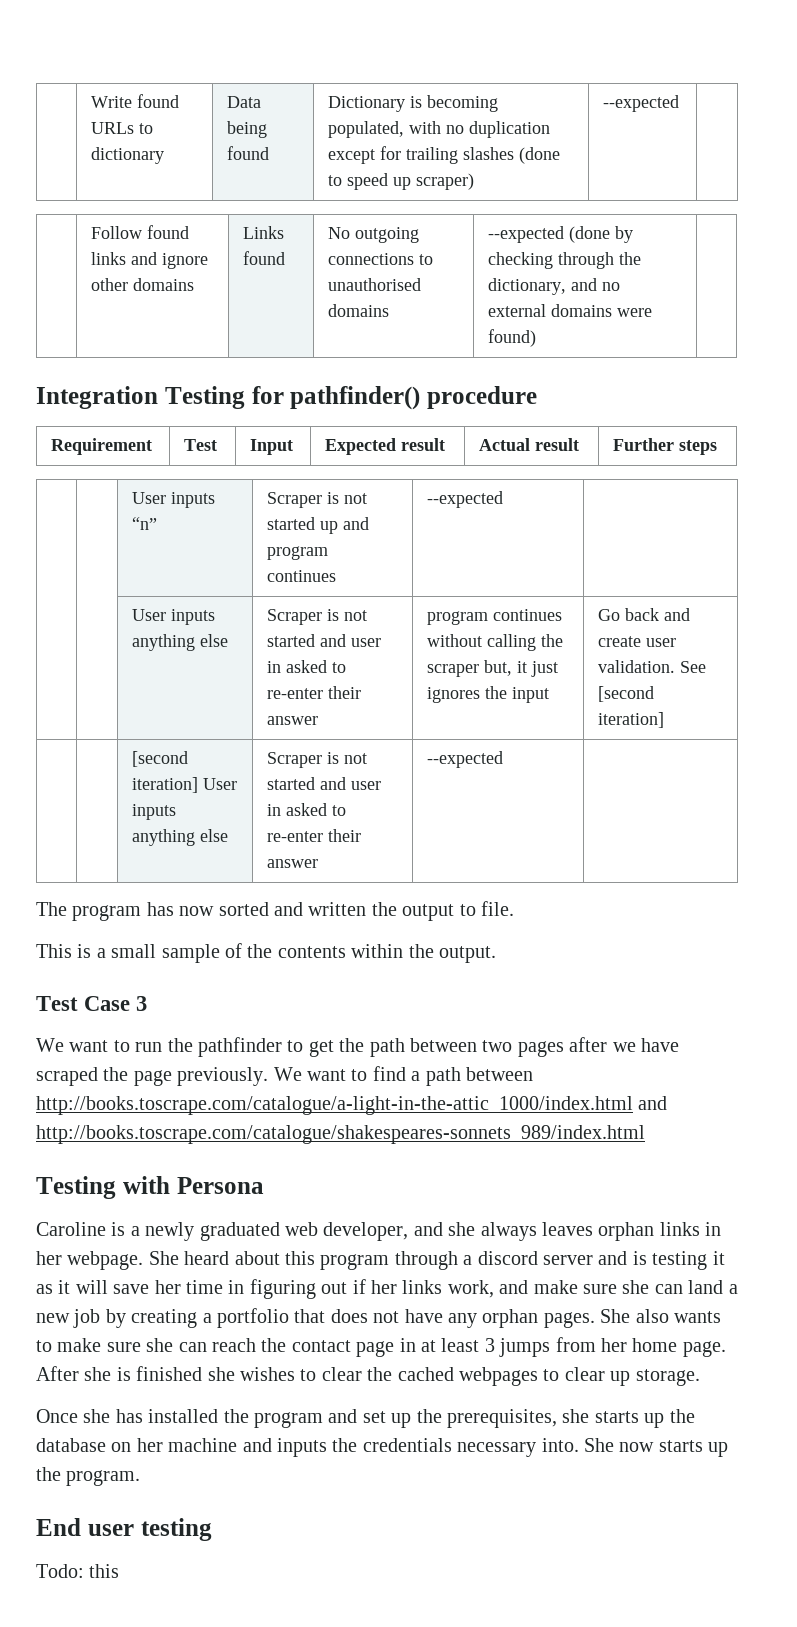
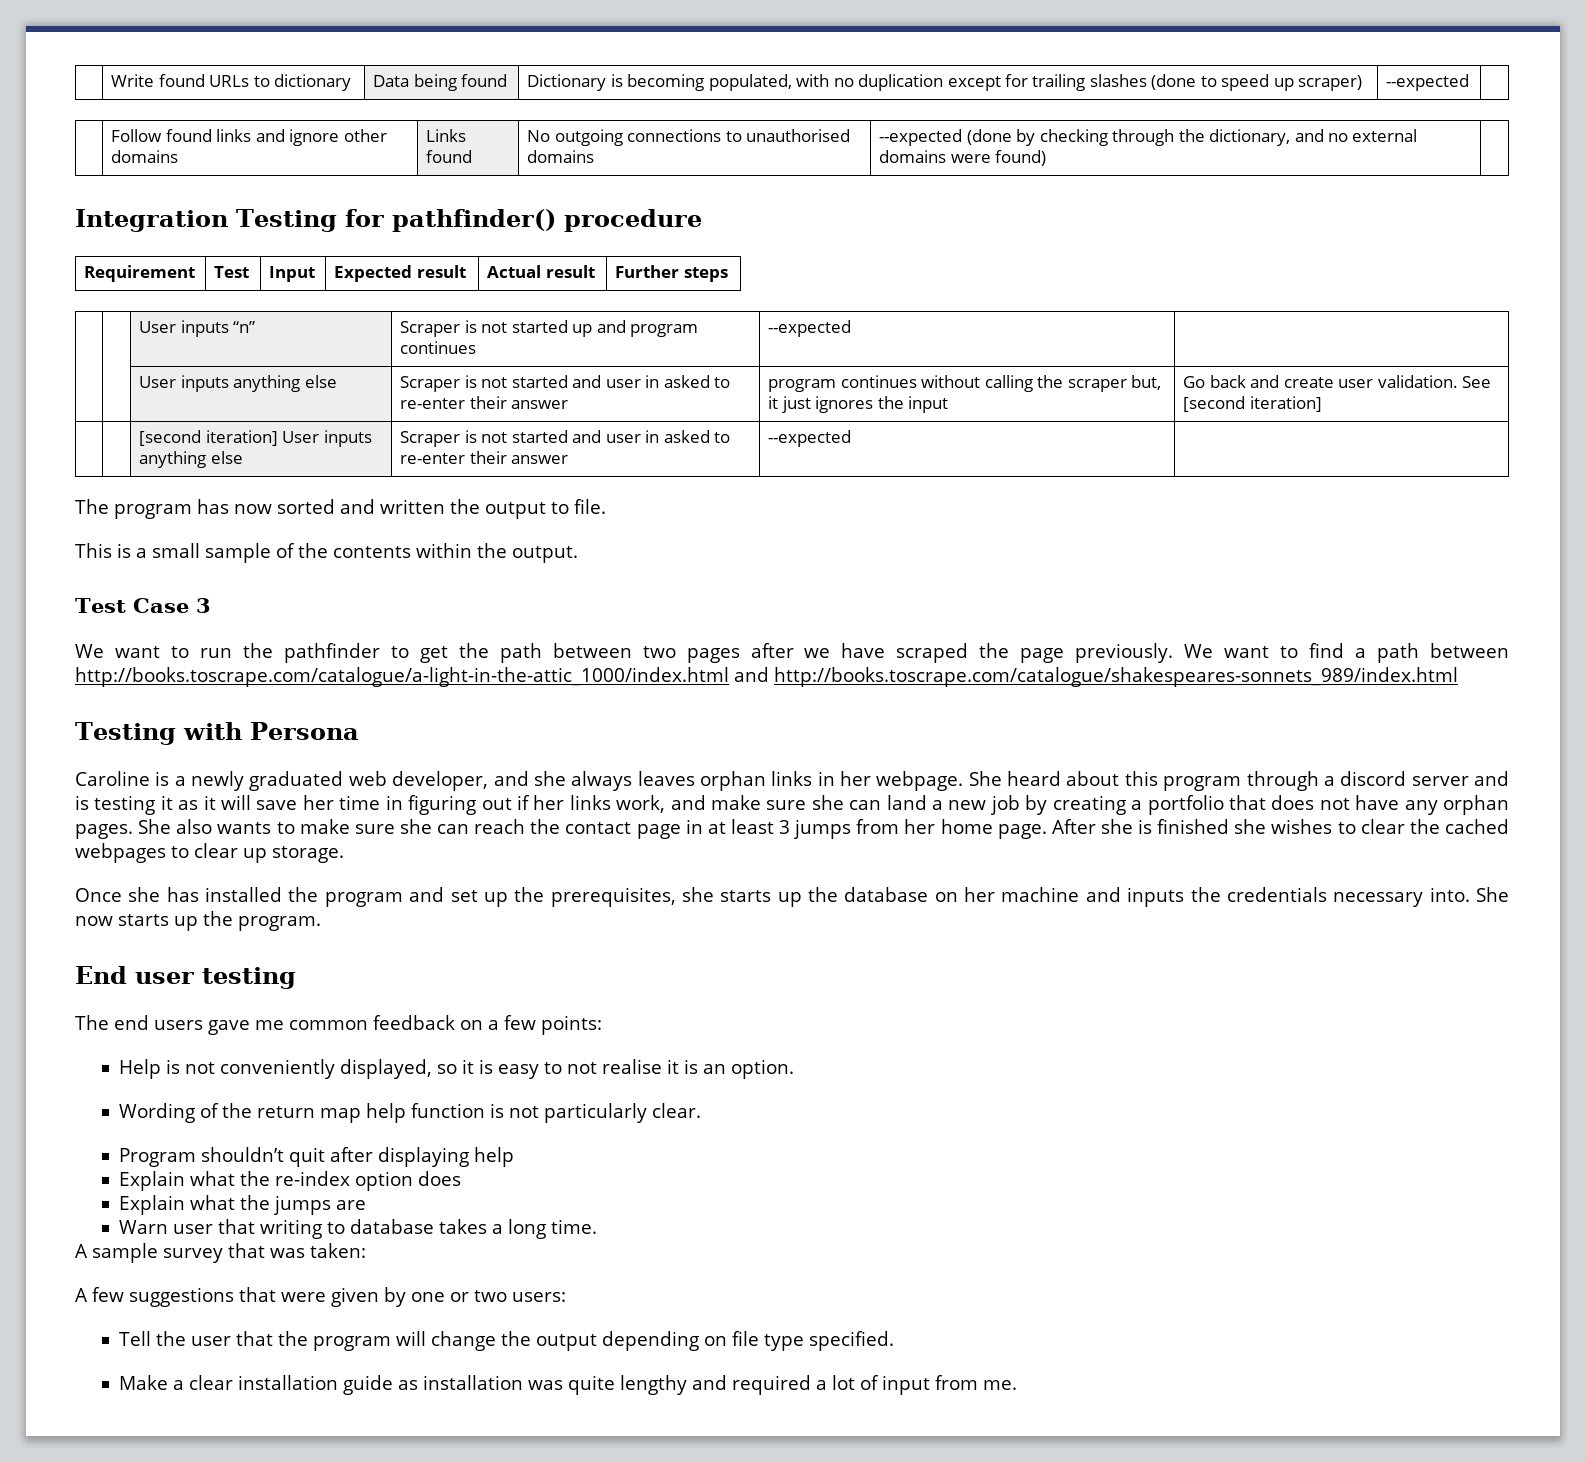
- Todo: this
+ The end users gave me common feedback on a few points:
+ Help is not conveniently displayed, so it is easy to not realise it is an option.
+ Wording of the return map help function is not particularly clear.
+ Program shouldn’t quit after displaying help
+ Explain what the re-index option does
+ Explain what the jumps are
+ Warn user that writing to database takes a long time.
+ A sample survey that was taken:
+ A few suggestions that were given by one or two users:
+ Tell the user that the program will change the output depending on file type specified.
+ Make a clear installation guide as installation was quite lengthy and required a lot of input from me.

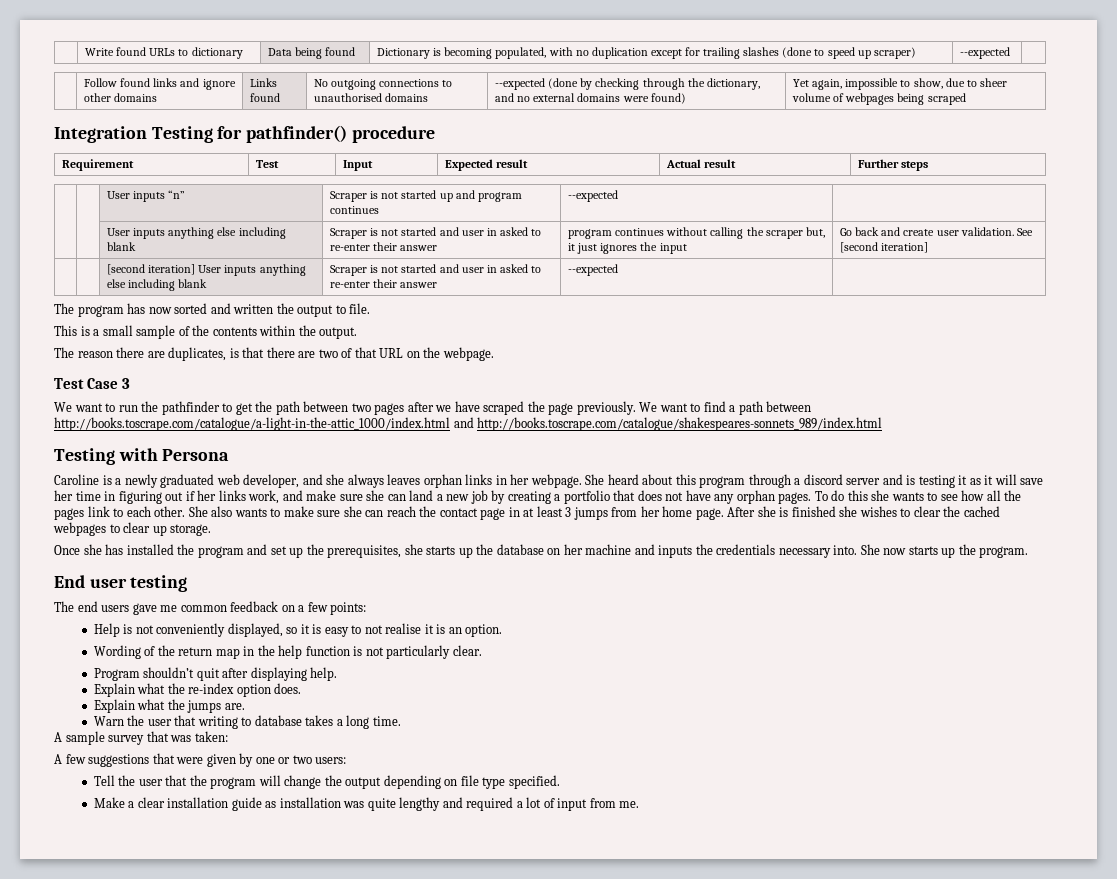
+ Yet again, impossible to show, due to sheer volume of webpages being scraped
- | | User inputs anything else | Scraper is not started and user in asked to re-enter their answer | program continues without calling the scraper but, it just ignores the input | Go back and create user validation. See [second iteration]
+ | | User inputs anything else including blank | Scraper is not started and user in asked to re-enter their answer | program continues without calling the scraper but, it just ignores the input | Go back and create user validation. See [second iteration]
- | | [second iteration] User inputs anything else | Scraper is not started and user in asked to re-enter their answer | --expected |
+ | | [second iteration] User inputs anything else including blank | Scraper is not started and user in asked to re-enter their answer | --expected |
+ The reason there are duplicates, is that there are two of that URL on the webpage.
+ To do this she wants to see how all the pages link to each other.
- Wording of the return map help function is not particularly clear.
+ Wording of the return map in the help function is not particularly clear.
- Program shouldn’t quit after displaying help
+ Program shouldn’t quit after displaying help.
- Explain what the re-index option does
+ Explain what the re-index option does.
- Explain what the jumps are
+ Explain what the jumps are.
- Warn user that writing to database takes a long time.
+ Warn the user that writing to database takes a long time.

